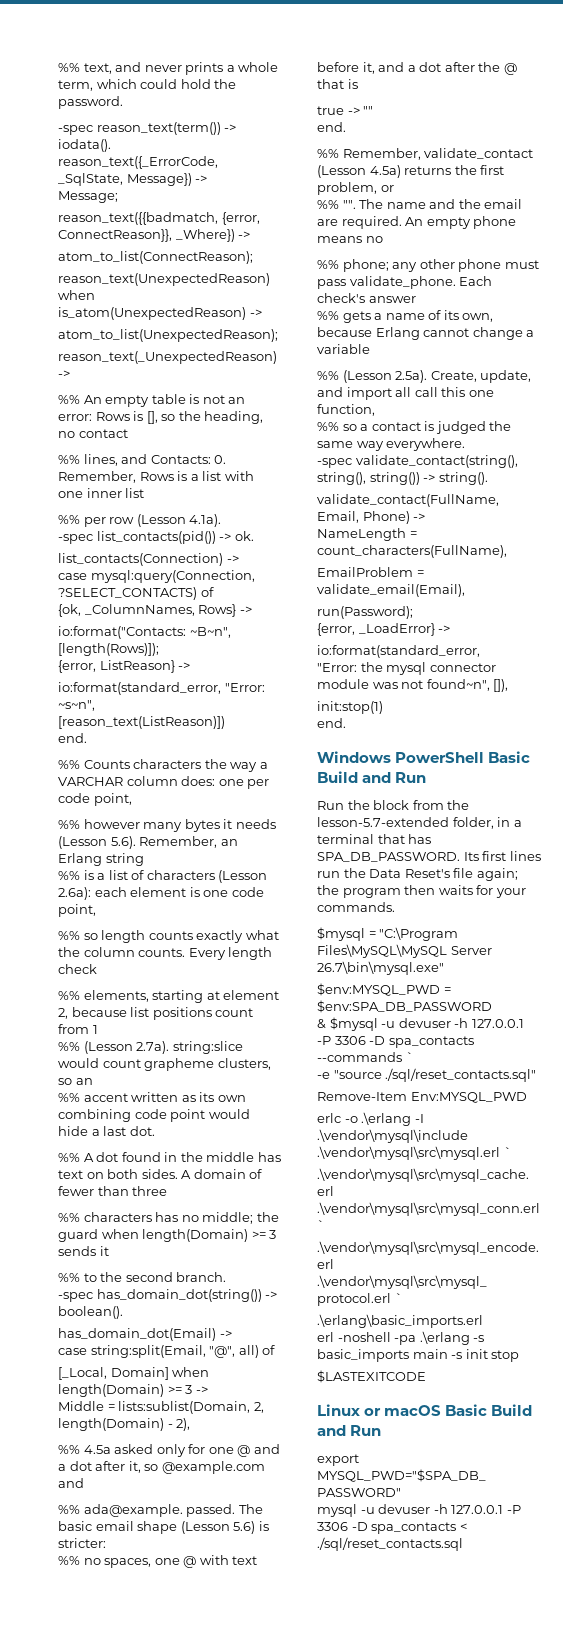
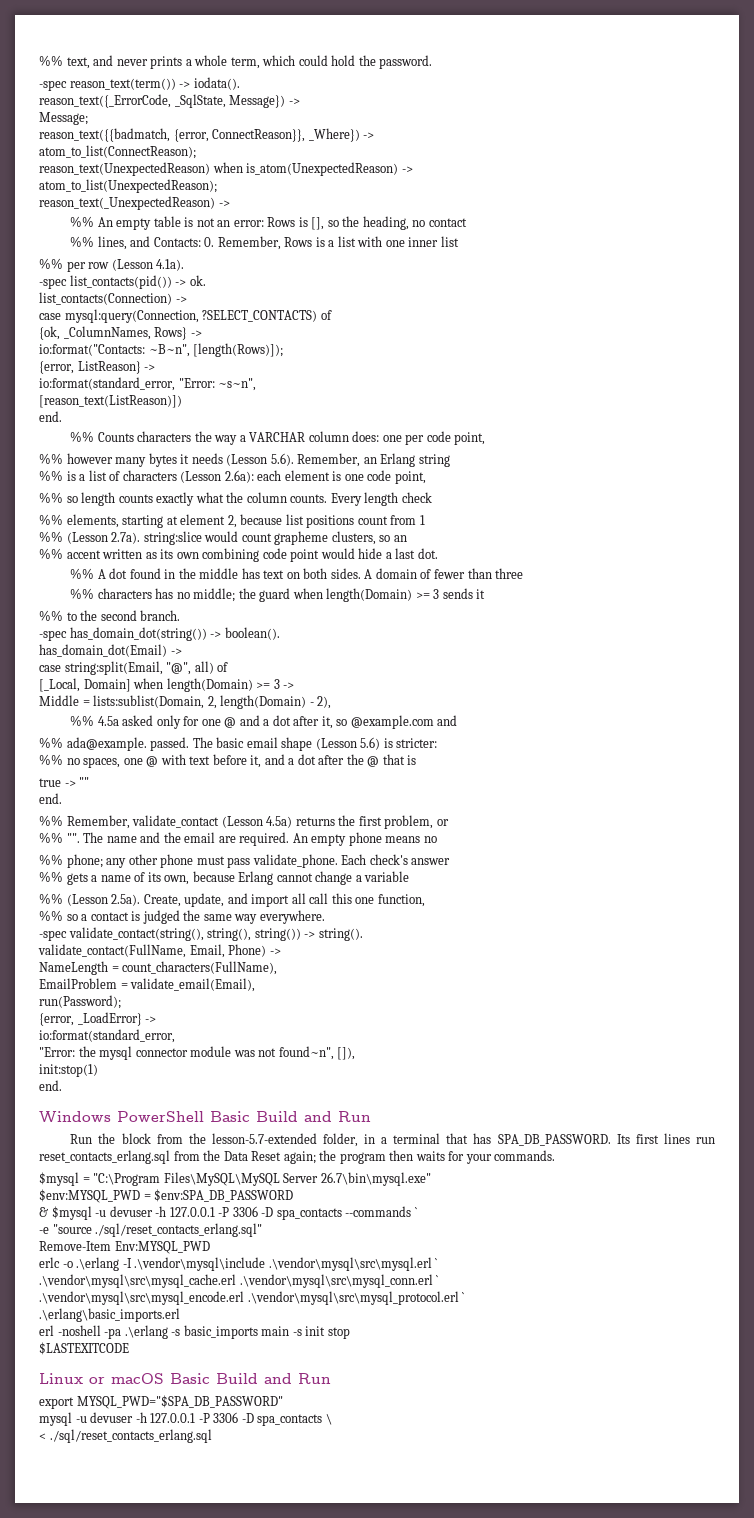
- Its first lines run the Data Reset's file again; the program then waits for your commands.
+ Its first lines run reset_contacts_erlang.sql from the Data Reset again; the program then waits for your commands.
- -e "source ./sql/reset_contacts.sql"
+ -e "source ./sql/reset_contacts_erlang.sql"
- mysql -u devuser -h 127.0.0.1 -P 3306 -D spa_contacts < ./sql/reset_contacts.sql
+ mysql -u devuser -h 127.0.0.1 -P 3306 -D spa_contacts \
+ < ./sql/reset_contacts_erlang.sql

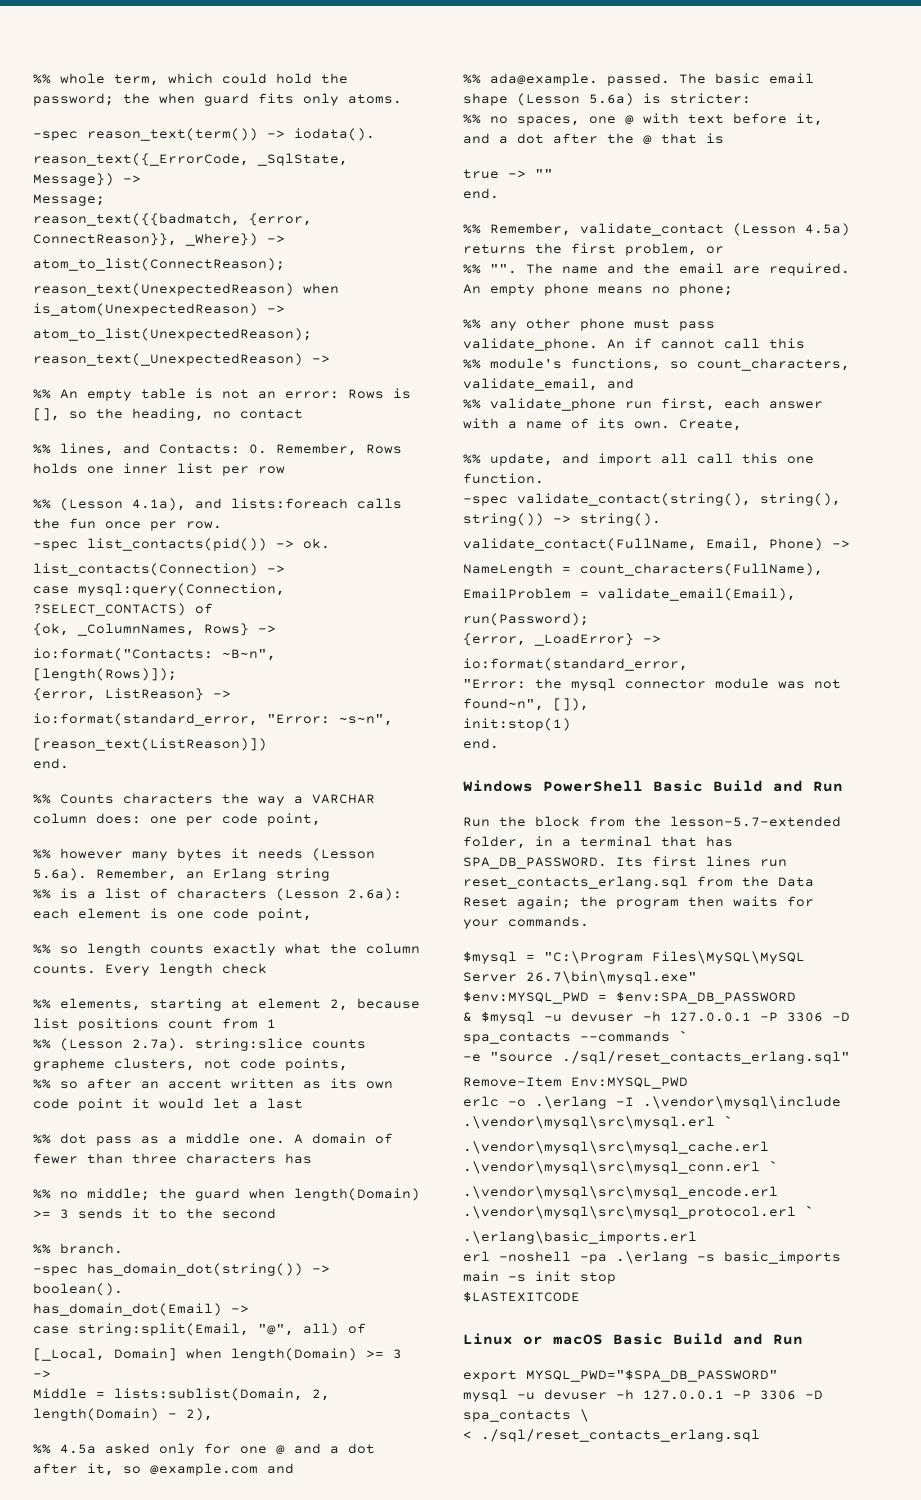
- %% text, and never prints a whole term, which could hold the password.
+ %% whole term, which could hold the password; the when guard fits only atoms.
- %% lines, and Contacts: 0. Remember, Rows is a list with one inner list
- %% per row (Lesson 4.1a).
+ %% lines, and Contacts: 0. Remember, Rows holds one inner list per row
+ %% (Lesson 4.1a), and lists:foreach calls the fun once per row.
- %% however many bytes it needs (Lesson 5.6). Remember, an Erlang string
+ %% however many bytes it needs (Lesson 5.6a). Remember, an Erlang string
- %% (Lesson 2.7a). string:slice would count grapheme clusters, so an
- %% accent written as its own combining code point would hide a last dot.
- %% A dot found in the middle has text on both sides.
+ %% (Lesson 2.7a). string:slice counts grapheme clusters, not code points,
+ %% so after an accent written as its own code point it would let a last
+ %% dot pass as a middle one.
- A domain of fewer than three
- %% characters has no middle; the guard when length(Domain) >= 3 sends it
- %% to the second branch.
+ A domain of fewer than three characters has
+ %% no middle; the guard when length(Domain) >= 3 sends it to the second
+ %% branch.
- The basic email shape (Lesson 5.6) is stricter:
+ The basic email shape (Lesson 5.6a) is stricter:
- An empty phone means no
- %% phone; any other phone must pass validate_phone.
+ An empty phone means no phone;
+ %% any other phone must pass validate_phone.
- Each check's answer
- %% gets a name of its own, because Erlang cannot change a variable
- %% (Lesson 2.5a). Create, update, and import all call this one function,
- %% so a contact is judged the same way everywhere.
+ An if cannot call this
+ %% module's functions, so count_characters, validate_email, and
+ %% validate_phone run first, each answer with a name of its own. Create,
+ %% update, and import all call this one function.

